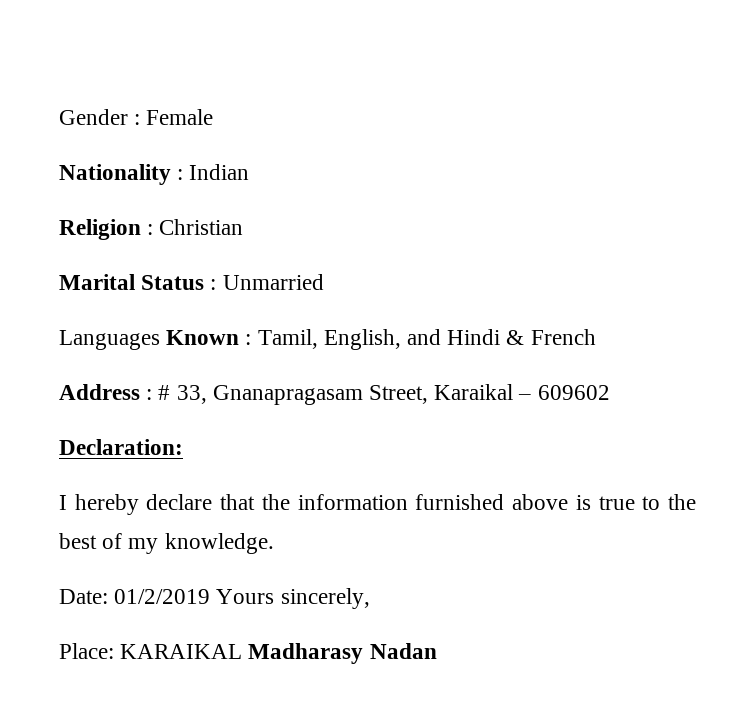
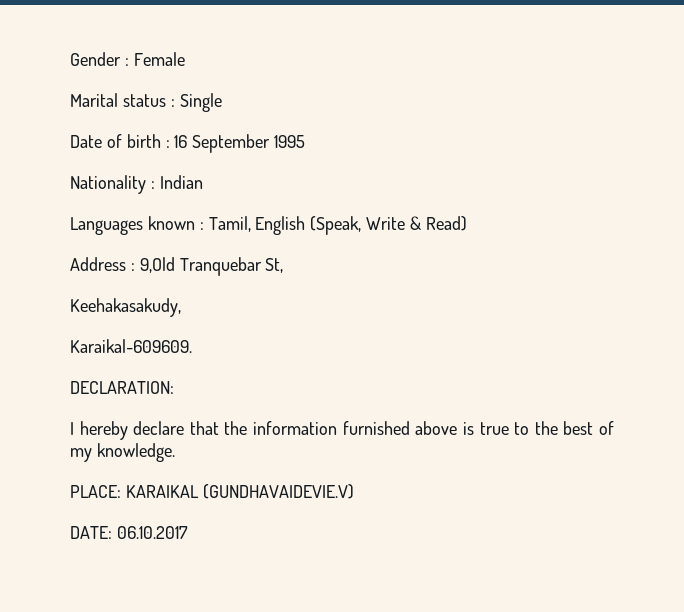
+ Marital status : Single
+ Date of birth : 16 September 1995
  Nationality : Indian
- Religion : Christian
- Marital Status : Unmarried
- Languages Known : Tamil, English, and Hindi & French
- Address : # 33, Gnanapragasam Street, Karaikal – 609602
- Declaration:
+ Languages known : Tamil, English (Speak, Write & Read)
+ Address : 9,Old Tranquebar St,
+ Keehakasakudy,
+ Karaikal-609609.
+ DECLARATION:
- Date: 01/2/2019 Yours sincerely,
- Place: KARAIKAL Madharasy Nadan
+ PLACE: KARAIKAL (GUNDHAVAIDEVIE.V)
+ DATE: 06.10.2017

